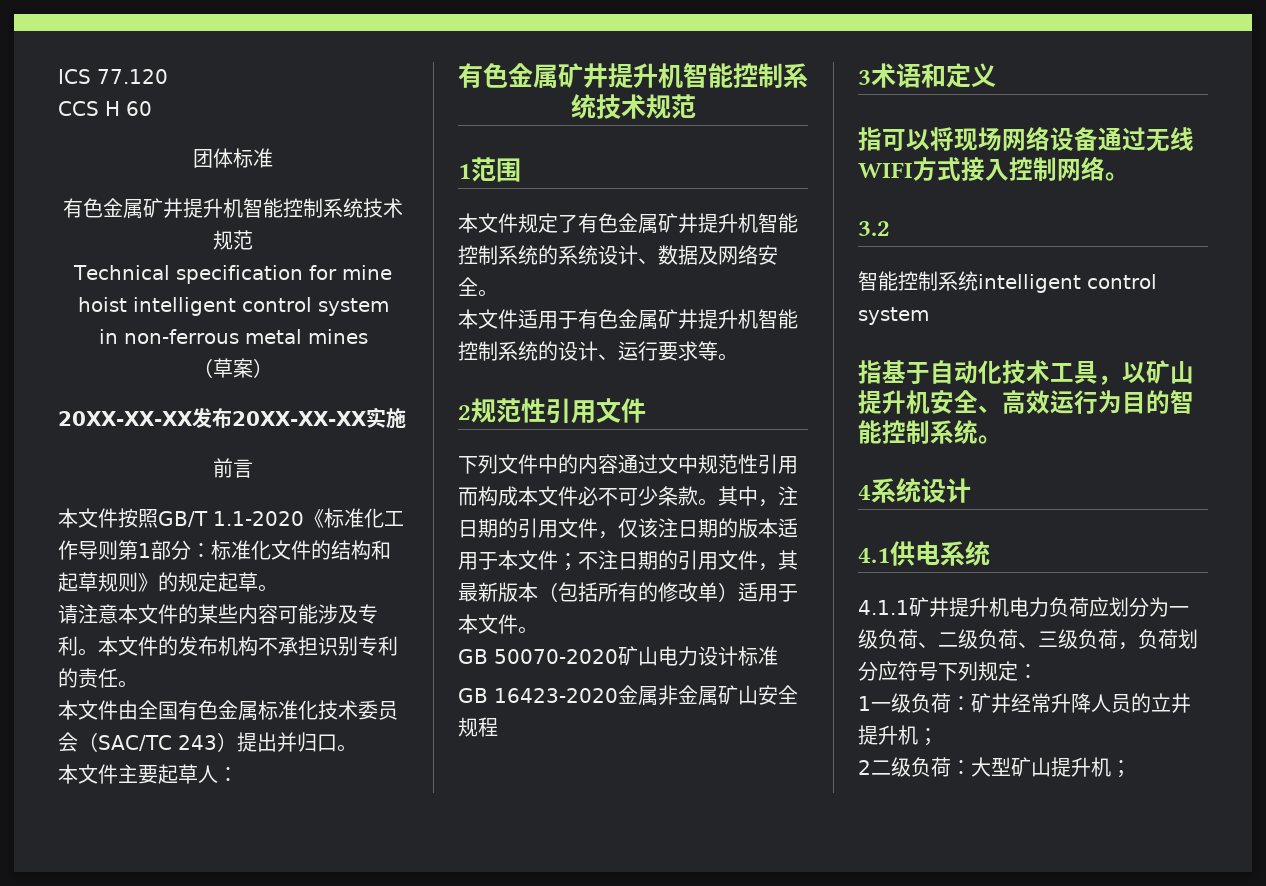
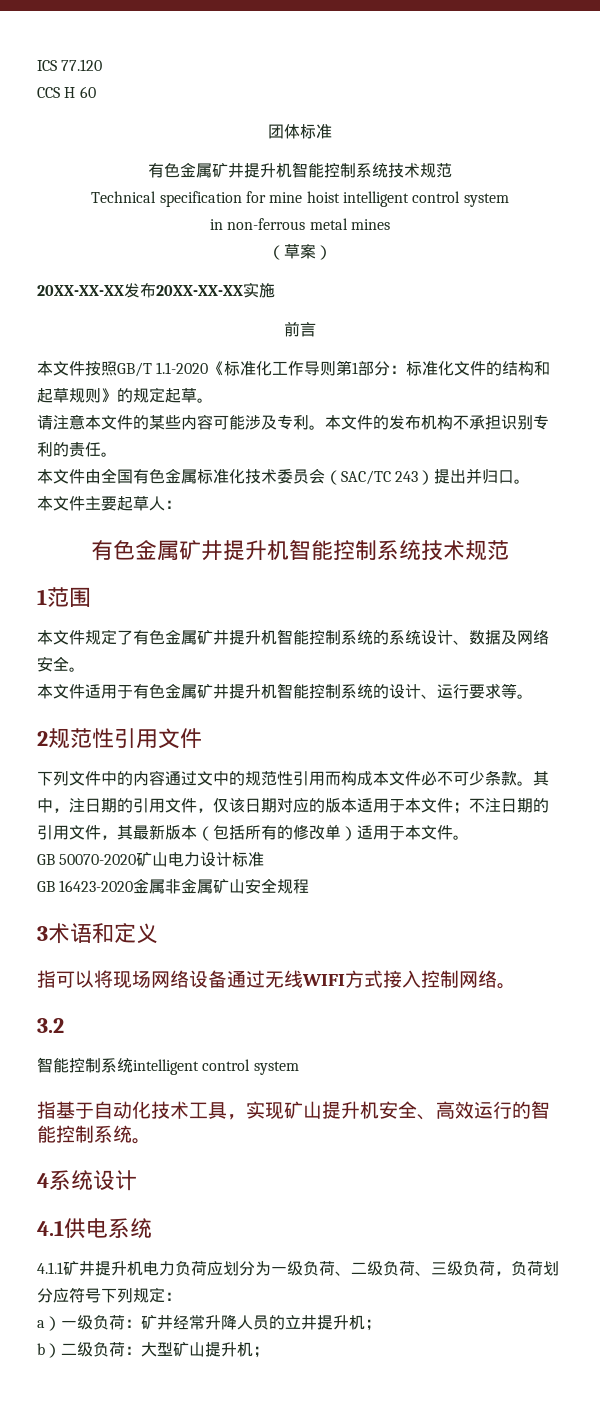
- 下列文件中的内容通过文中规范性引用而构成本文件必不可少条款。
+ 下列文件中的内容通过文中的规范性引用而构成本文件必不可少条款。
- 其中，注日期的引用文件，仅该注日期的版本适用于本文件；不注日期的引用文件，其最新版本（包括所有的修改单）适用于本文件。
+ 其中，注日期的引用文件，仅该日期对应的版本适用于本文件；不注日期的引用文件，其最新版本（包括所有的修改单）适用于本文件。
- 指基于自动化技术工具，以矿山提升机安全、高效运行为目的智能控制系统。
+ 指基于自动化技术工具，实现矿山提升机安全、高效运行的智能控制系统。
- 1一级负荷：矿井经常升降人员的立井提升机；
+ a）一级负荷：矿井经常升降人员的立井提升机；
- 2二级负荷：大型矿山提升机；
+ b）二级负荷：大型矿山提升机；

